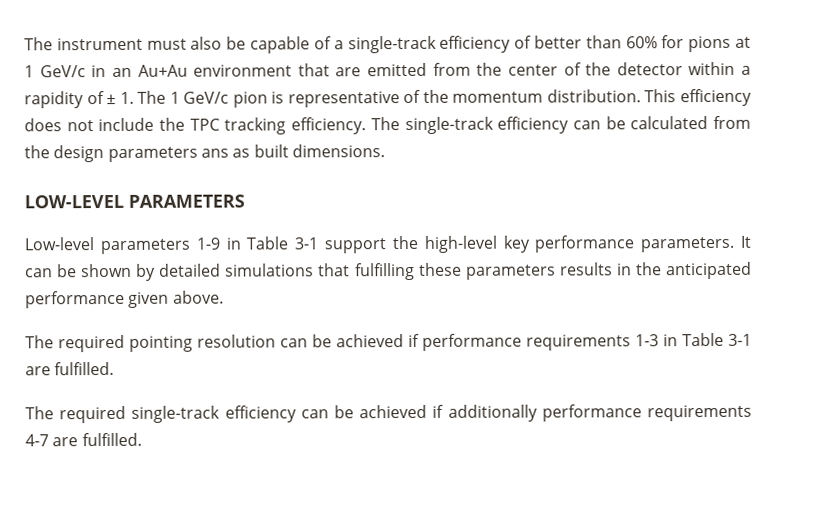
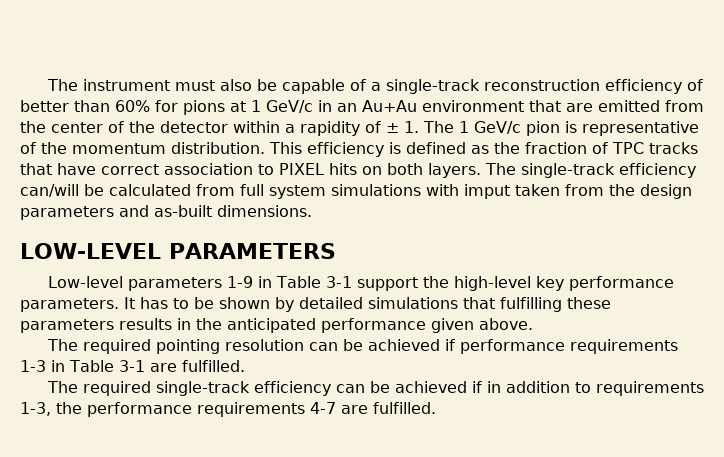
- The instrument must also be capable of a single-track efficiency of better than 60% for pions at 1 GeV/c in an Au+Au environment that are emitted from the center of the detector within a rapidity of ± 1. The 1 GeV/c pion is representative of the momentum distribution.
+ The instrument must also be capable of a single-track reconstruction efficiency of better than 60% for pions at 1 GeV/c in an Au+Au environment that are emitted from the center of the detector within a rapidity of ± 1. The 1 GeV/c pion is representative of the momentum distribution.
- This efficiency does not include the TPC tracking efficiency.
+ This efficiency is defined as the fraction of TPC tracks that have correct association to PIXEL hits on both layers.
- The single-track efficiency can be calculated from the design parameters ans as built dimensions.
+ The single-track efficiency can/will be calculated from full system simulations with imput taken from the design parameters and as-built dimensions.
- It can be shown by detailed simulations that fulfilling these parameters results in the anticipated performance given above.
+ It has to be shown by detailed simulations that fulfilling these parameters results in the anticipated performance given above.
- The required single-track efficiency can be achieved if additionally performance requirements 4-7 are fulfilled.
+ The required single-track efficiency can be achieved if in addition to requirements 1-3, the performance requirements 4-7 are fulfilled.

